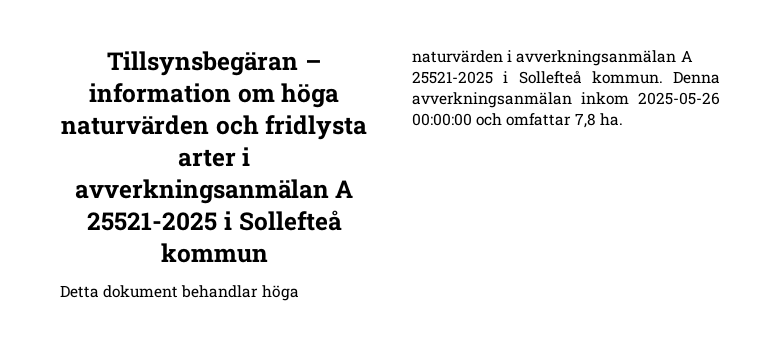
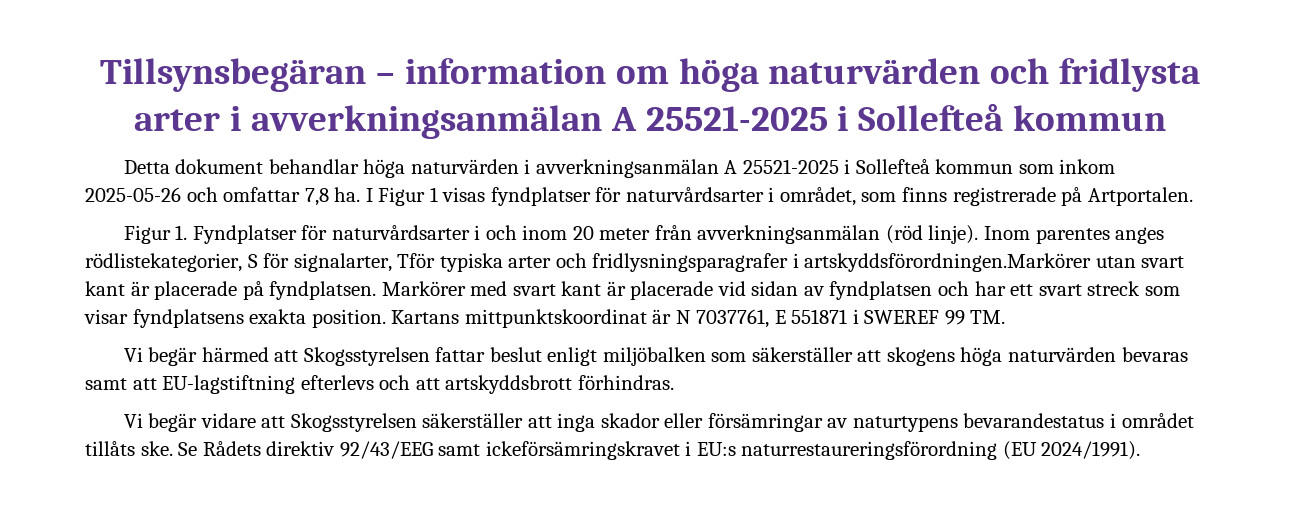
- Detta dokument behandlar höga naturvärden i avverkningsanmälan A 25521-2025 i Sollefteå kommun. Denna avverkningsanmälan inkom 2025-05-26 00:00:00 och omfattar 7,8 ha.
+ Detta dokument behandlar höga naturvärden i avverkningsanmälan A 25521-2025 i Sollefteå kommun som inkom 2025-05-26 och omfattar 7,8 ha.
+ I Figur 1 visas fyndplatser för naturvårdsarter i området, som finns registrerade på Artportalen.
+ Figur 1. Fyndplatser för naturvårdsarter i och inom 20 meter från avverkningsanmälan (röd linje). Inom parentes anges rödlistekategorier, S för signalarter, Tför typiska arter och fridlysningsparagrafer i artskyddsförordningen.Markörer utan svart kant är placerade på fyndplatsen. Markörer med svart kant är placerade vid sidan av fyndplatsen och har ett svart streck som visar fyndplatsens exakta position. Kartans mittpunktskoordinat är N 7037761, E 551871 i SWEREF 99 TM.
+ Vi begär härmed att Skogsstyrelsen fattar beslut enligt miljöbalken som säkerställer att skogens höga naturvärden bevaras samt att EU-lagstiftning efterlevs och att artskyddsbrott förhindras.
+ Vi begär vidare att Skogsstyrelsen säkerställer att inga skador eller försämringar av naturtypens bevarandestatus i området tillåts ske. Se Rådets direktiv 92/43/EEG samt ickeförsämringskravet i EU:s naturrestaureringsförordning (EU 2024/1991).

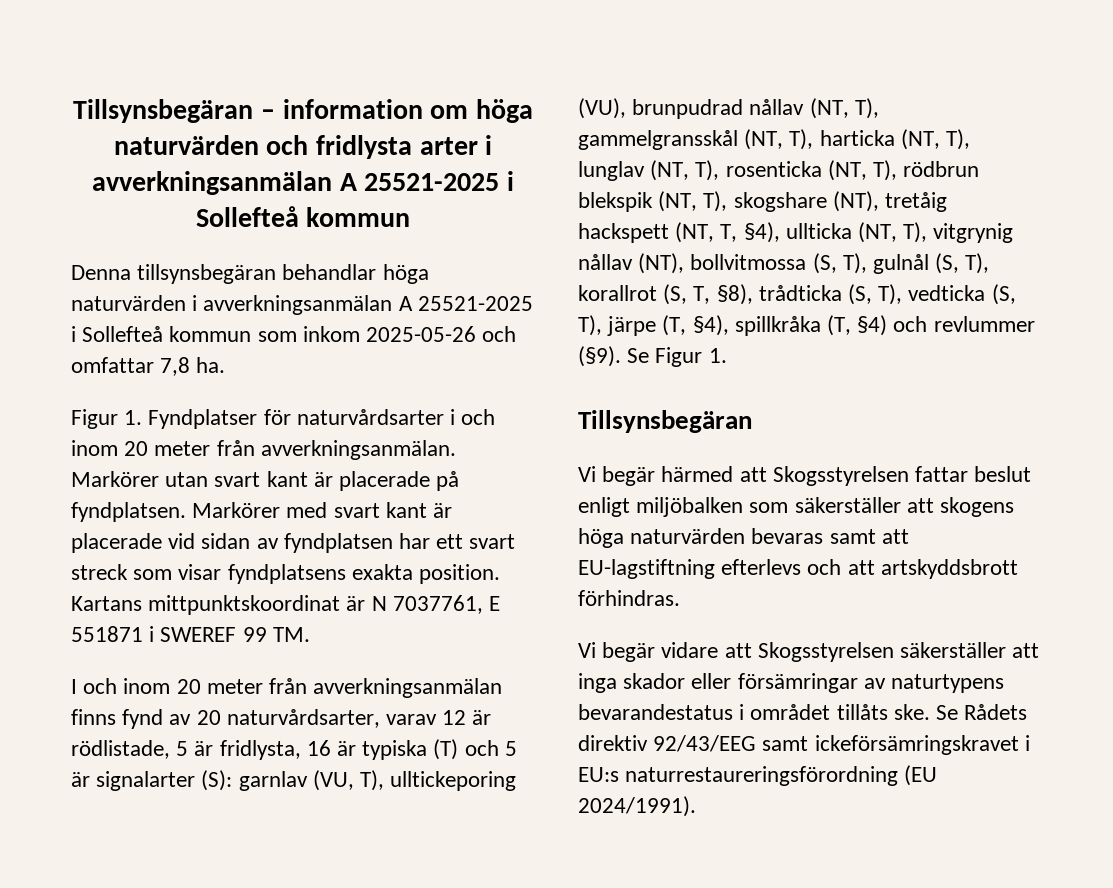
- Detta dokument behandlar höga naturvärden i avverkningsanmälan A 25521-2025 i Sollefteå kommun som inkom 2025-05-26 och omfattar 7,8 ha. I Figur 1 visas fyndplatser för naturvårdsarter i området, som finns registrerade på Artportalen.
+ Denna tillsynsbegäran behandlar höga naturvärden i avverkningsanmälan A 25521-2025 i Sollefteå kommun som inkom 2025-05-26 och omfattar 7,8 ha.
- Figur 1. Fyndplatser för naturvårdsarter i och inom 20 meter från avverkningsanmälan (röd linje). Inom parentes anges rödlistekategorier, S för signalarter, Tför typiska arter och fridlysningsparagrafer i artskyddsförordningen.Markörer utan svart kant är placerade på fyndplatsen.
+ Figur 1. Fyndplatser för naturvårdsarter i och inom 20 meter från avverkningsanmälan. Markörer utan svart kant är placerade på fyndplatsen.
- Markörer med svart kant är placerade vid sidan av fyndplatsen och har ett svart streck som visar fyndplatsens exakta position.
+ Markörer med svart kant är placerade vid sidan av fyndplatsen har ett svart streck som visar fyndplatsens exakta position.
+ I och inom 20 meter från avverkningsanmälan finns fynd av 20 naturvårdsarter, varav 12 är rödlistade, 5 är fridlysta, 16 är typiska (T) och 5 är signalarter (S): garnlav (VU, T), ulltickeporing (VU), brunpudrad nållav (NT, T), gammelgransskål (NT, T), harticka (NT, T), lunglav (NT, T), rosenticka (NT, T), rödbrun blekspik (NT, T), skogshare (NT), tretåig hackspett (NT, T, §4), ullticka (NT, T), vitgrynig nållav (NT), bollvitmossa (S, T), gulnål (S, T), korallrot (S, T, §8), trådticka (S, T), vedticka (S, T), järpe (T, §4), spillkråka (T, §4) och revlummer (§9). Se Figur 1.
+ Tillsynsbegäran

